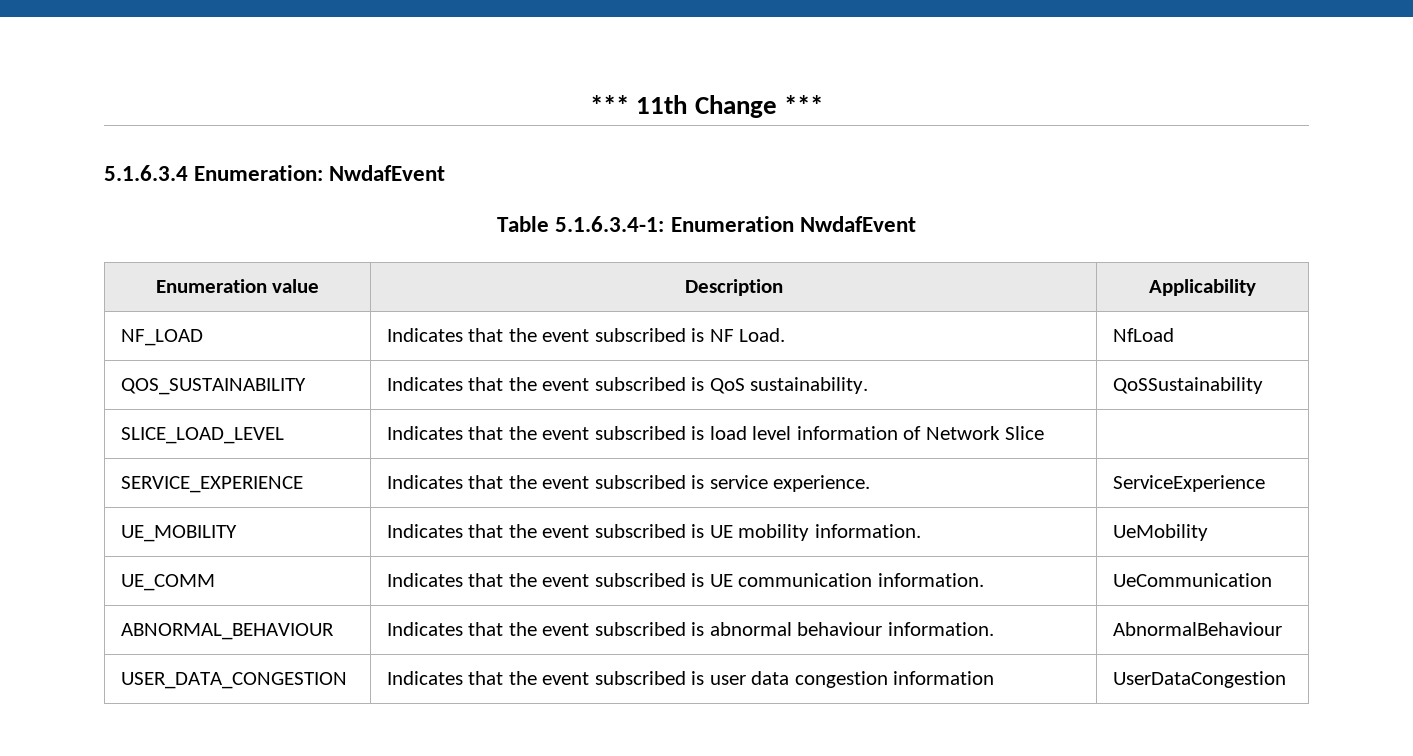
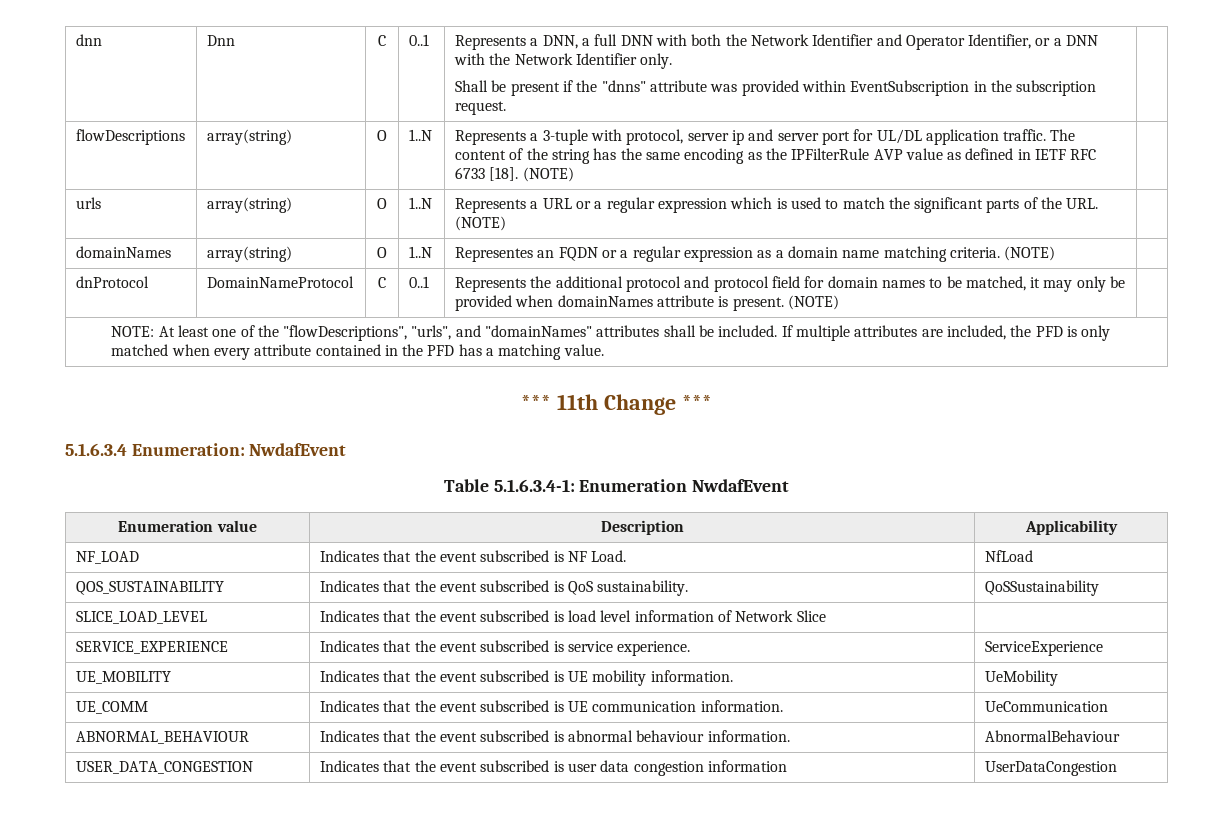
+ dnn | Dnn | C | 0..1 | Represents a DNN, a full DNN with both the Network Identifier and Operator Identifier, or a DNN with the Network Identifier only.
+ Shall be present if the "dnns" attribute was provided within EventSubscription in the subscription request. |
+ flowDescriptions | array(string) | O | 1..N | Represents a 3-tuple with protocol, server ip and server port for UL/DL application traffic. The content of the string has the same encoding as the IPFilterRule AVP value as defined in IETF RFC 6733 [18]. (NOTE) |
+ urls | array(string) | O | 1..N | Represents a URL or a regular expression which is used to match the significant parts of the URL. (NOTE) |
+ domainNames | array(string) | O | 1..N | Representes an FQDN or a regular expression as a domain name matching criteria. (NOTE) |
+ dnProtocol | DomainNameProtocol | C | 0..1 | Represents the additional protocol and protocol field for domain names to be matched, it may only be provided when domainNames attribute is present. (NOTE) |
+ NOTE: At least one of the "flowDescriptions", "urls", and "domainNames" attributes shall be included. If multiple attributes are included, the PFD is only matched when every attribute contained in the PFD has a matching value.

